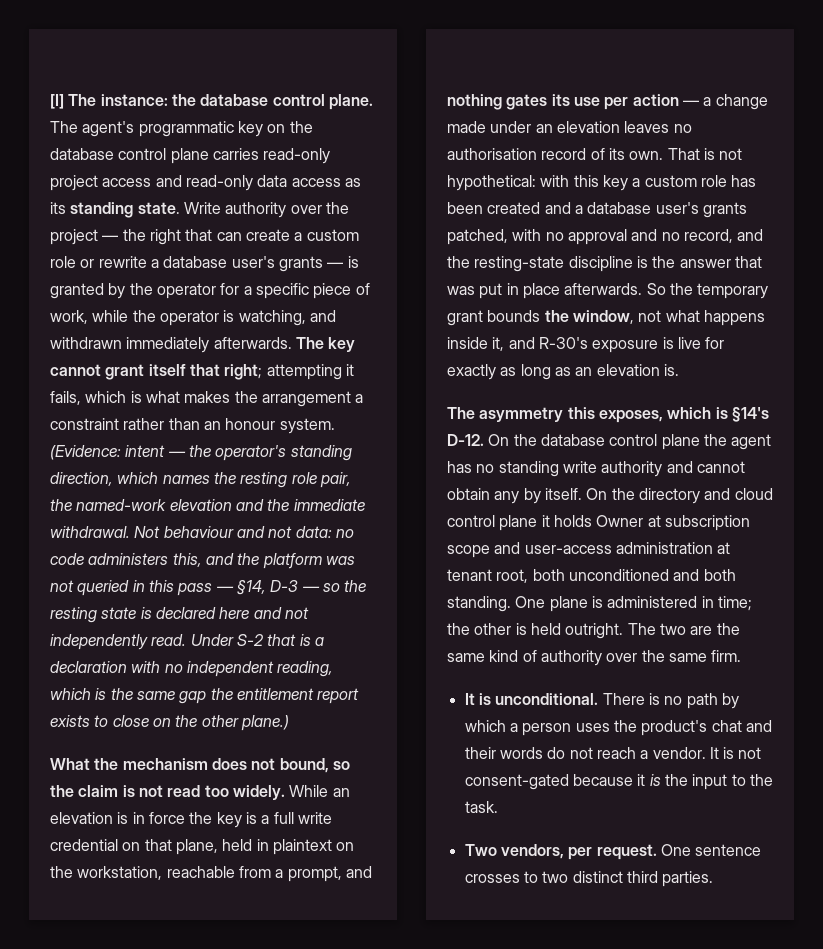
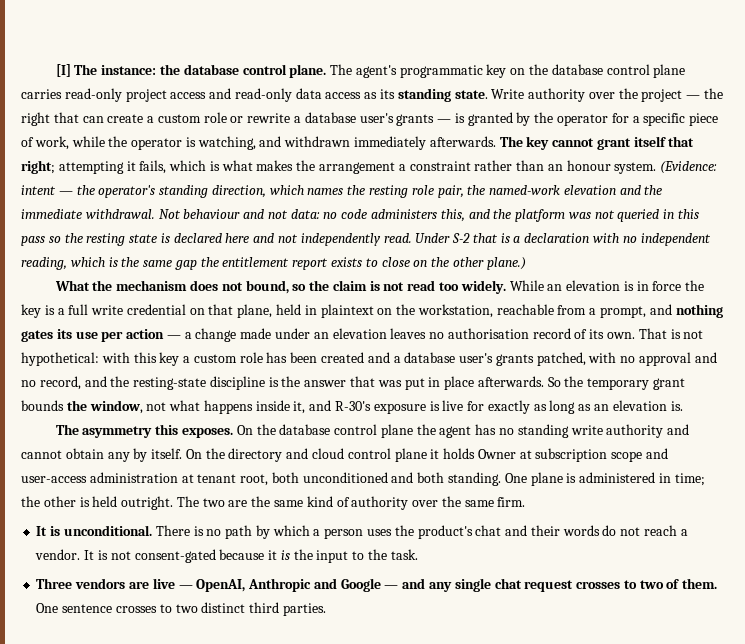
- Not behaviour and not data: no code administers this, and the platform was not queried in this pass — §14, D-3 — so the resting state is declared here and not independently read.
+ Not behaviour and not data: no code administers this, and the platform was not queried in this pass so the resting state is declared here and not independently read.
- The asymmetry this exposes, which is §14's D-12.
+ The asymmetry this exposes.
- Two vendors, per request.
+ Three vendors are live — OpenAI, Anthropic and Google — and any single chat request crosses to two of them.

